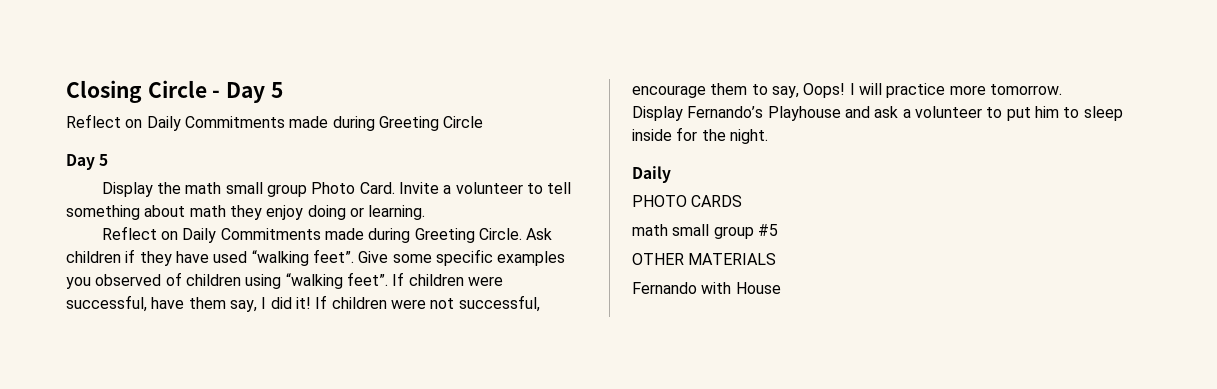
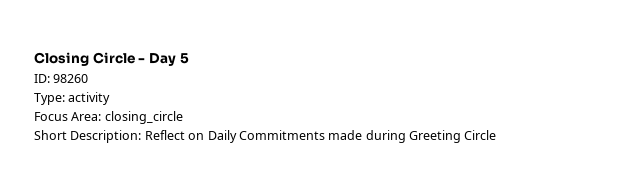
- Reflect on Daily Commitments made during Greeting Circle
- Day 5
- Display the math small group Photo Card. Invite a volunteer to tell something about math they enjoy doing or learning.
- Reflect on Daily Commitments made during Greeting Circle. Ask children if they have used “walking feet”. Give some specific examples you observed of children using “walking feet”. If children were successful, have them say, I did it! If children were not successful, encourage them to say, Oops! I will practice more tomorrow.
- Display Fernando’s Playhouse and ask a volunteer to put him to sleep inside for the night.
- Daily
- PHOTO CARDS
- math small group #5
- OTHER MATERIALS
- Fernando with House
+ ID: 98260
+ Type: activity
+ Focus Area: closing_circle
+ Short Description: Reflect on Daily Commitments made during Greeting Circle

